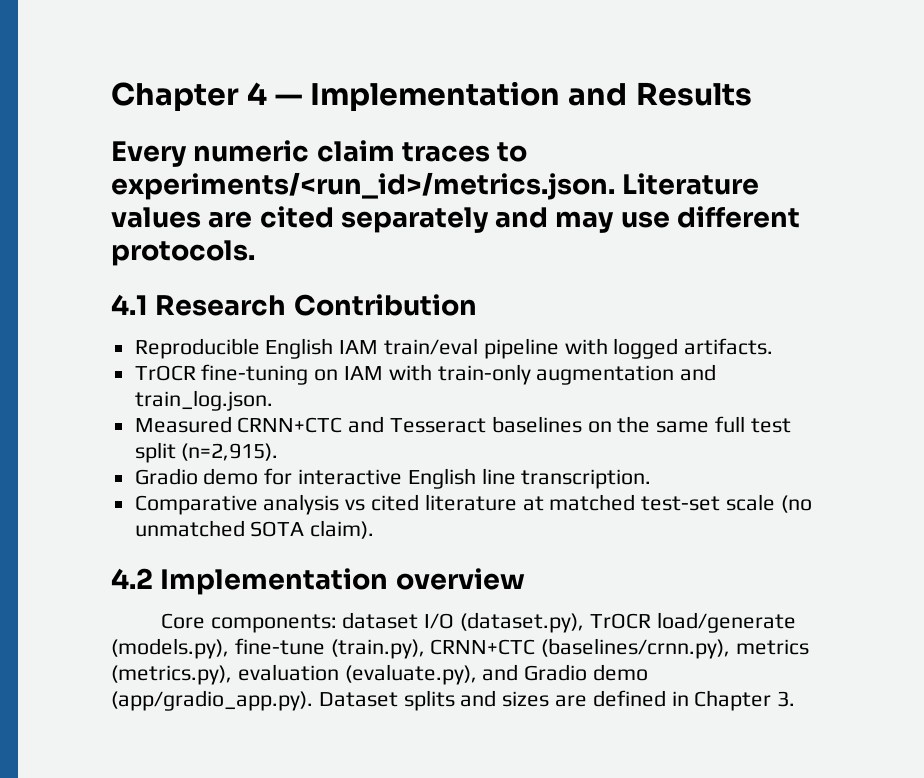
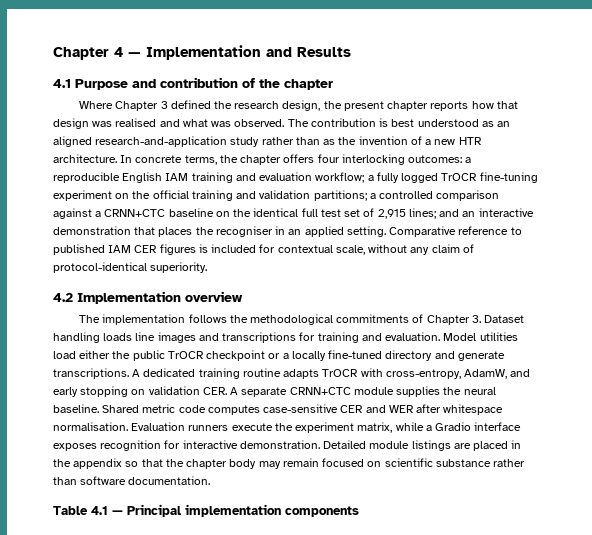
- Every numeric claim traces to experiments/<run_id>/metrics.json. Literature values are cited separately and may use different protocols.
- 4.1 Research Contribution
- Reproducible English IAM train/eval pipeline with logged artifacts.
- TrOCR fine-tuning on IAM with train-only augmentation and train_log.json.
- Measured CRNN+CTC and Tesseract baselines on the same full test split (n=2,915).
- Gradio demo for interactive English line transcription.
- Comparative analysis vs cited literature at matched test-set scale (no unmatched SOTA claim).
+ 4.1 Purpose and contribution of the chapter
+ Where Chapter 3 defined the research design, the present chapter reports how that design was realised and what was observed. The contribution is best understood as an aligned research-and-application study rather than as the invention of a new HTR architecture. In concrete terms, the chapter offers four interlocking outcomes: a reproducible English IAM training and evaluation workflow; a fully logged TrOCR fine-tuning experiment on the official training and validation partitions; a controlled comparison against a CRNN+CTC baseline on the identical full test set of 2,915 lines; and an interactive demonstration that places the recogniser in an applied setting. Comparative reference to published IAM CER figures is included for contextual scale, without any claim of protocol-identical superiority.
  4.2 Implementation overview
- Core components: dataset I/O (dataset.py), TrOCR load/generate (models.py), fine-tune (train.py), CRNN+CTC (baselines/crnn.py), metrics (metrics.py), evaluation (evaluate.py), and Gradio demo (app/gradio_app.py). Dataset splits and sizes are defined in Chapter 3.
+ The implementation follows the methodological commitments of Chapter 3. Dataset handling loads line images and transcriptions for training and evaluation. Model utilities load either the public TrOCR checkpoint or a locally fine-tuned directory and generate transcriptions. A dedicated training routine adapts TrOCR with cross-entropy, AdamW, and early stopping on validation CER. A separate CRNN+CTC module supplies the neural baseline. Shared metric code computes case-sensitive CER and WER after whitespace normalisation. Evaluation runners execute the experiment matrix, while a Gradio interface exposes recognition for interactive demonstration. Detailed module listings are placed in the appendix so that the chapter body may remain focused on scientific substance rather than software documentation.
+ Table 4.1 — Principal implementation components

